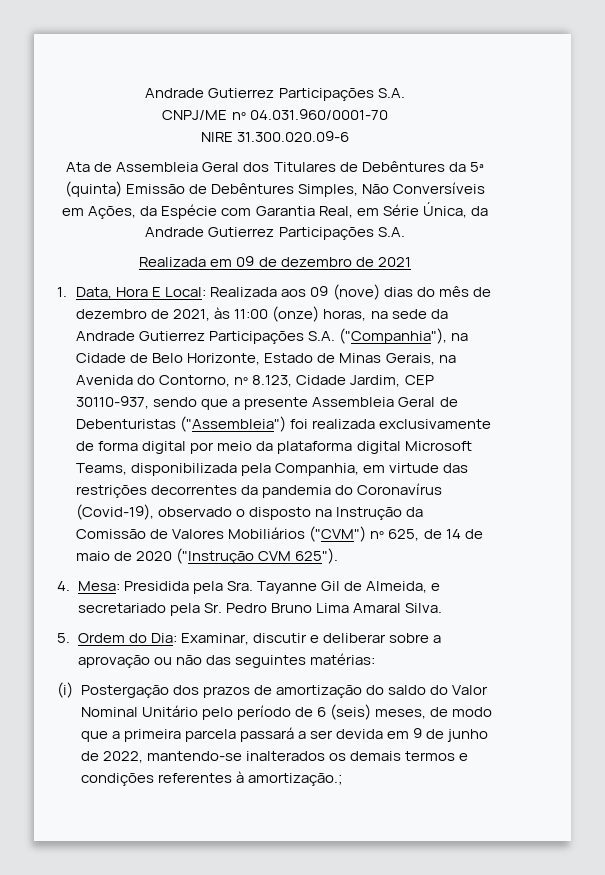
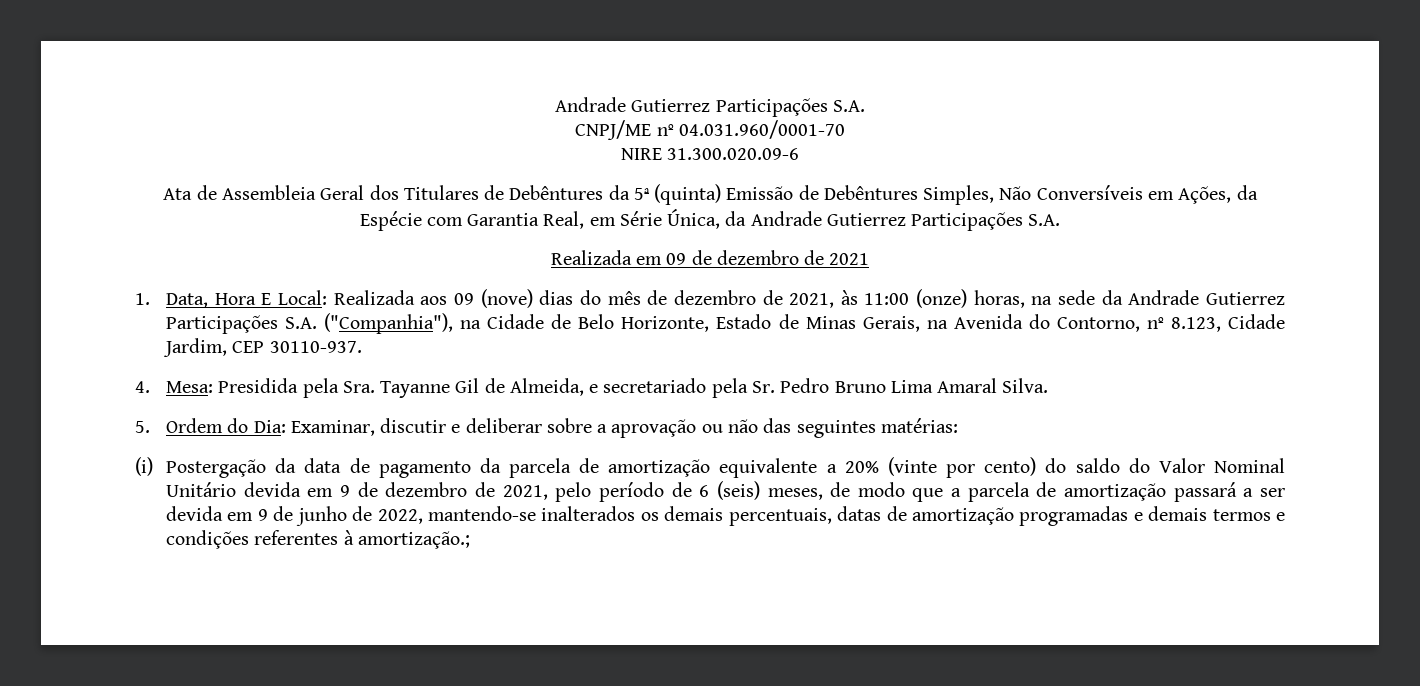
- 1. Data, Hora E Local: Realizada aos 09 (nove) dias do mês de dezembro de 2021, às 11:00 (onze) horas, na sede da Andrade Gutierrez Participações S.A. ("Companhia"), na Cidade de Belo Horizonte, Estado de Minas Gerais, na Avenida do Contorno, nº 8.123, Cidade Jardim, CEP 30110-937, sendo que a presente Assembleia Geral de Debenturistas ("Assembleia") foi realizada exclusivamente de forma digital por meio da plataforma digital Microsoft Teams, disponibilizada pela Companhia, em virtude das restrições decorrentes da pandemia do Coronavírus (Covid-19), observado o disposto na Instrução da Comissão de Valores Mobiliários ("CVM") nº 625, de 14 de maio de 2020 ("Instrução CVM 625").
+ 1. Data, Hora E Local: Realizada aos 09 (nove) dias do mês de dezembro de 2021, às 11:00 (onze) horas, na sede da Andrade Gutierrez Participações S.A. ("Companhia"), na Cidade de Belo Horizonte, Estado de Minas Gerais, na Avenida do Contorno, nº 8.123, Cidade Jardim, CEP 30110-937.
- (i) Postergação dos prazos de amortização do saldo do Valor Nominal Unitário pelo período de 6 (seis) meses, de modo que a primeira parcela passará a ser devida em 9 de junho de 2022, mantendo-se inalterados os demais termos e condições referentes à amortização.;
+ (i) Postergação da data de pagamento da parcela de amortização equivalente a 20% (vinte por cento) do saldo do Valor Nominal Unitário devida em 9 de dezembro de 2021, pelo período de 6 (seis) meses, de modo que a parcela de amortização passará a ser devida em 9 de junho de 2022, mantendo-se inalterados os demais percentuais, datas de amortização programadas e demais termos e condições referentes à amortização.;

